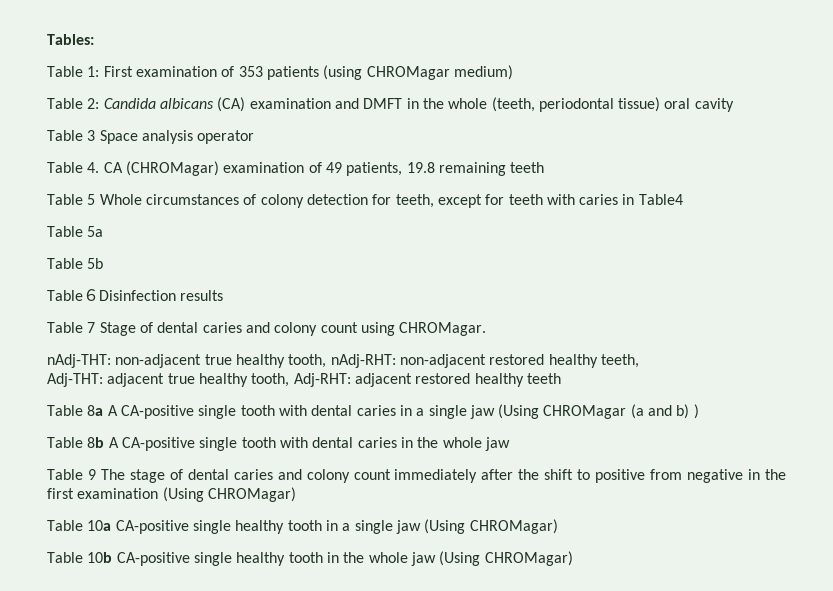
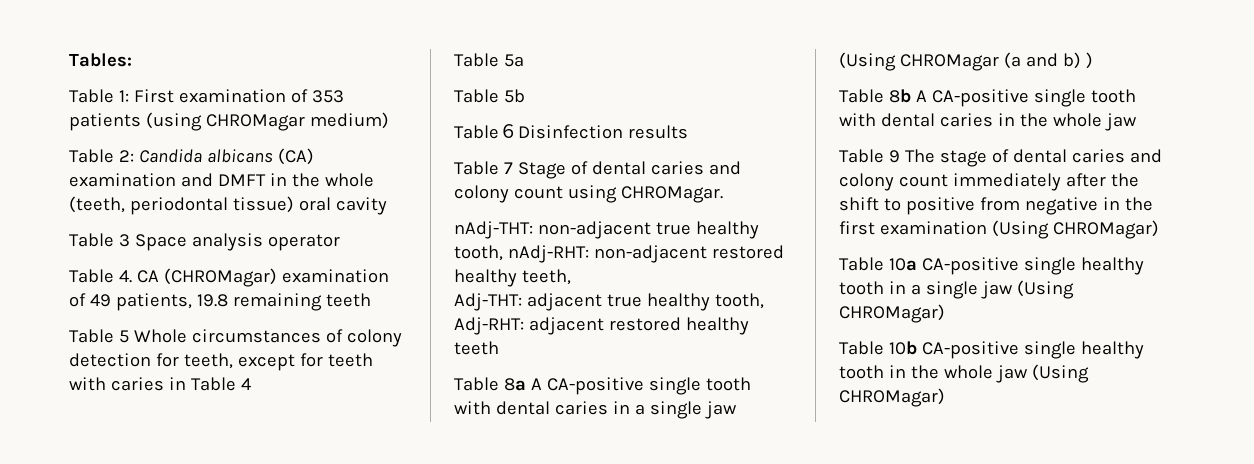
- Table 5 Whole circumstances of colony detection for teeth, except for teeth with caries in Table4
+ Table 5 Whole circumstances of colony detection for teeth, except for teeth with caries in Table 4

